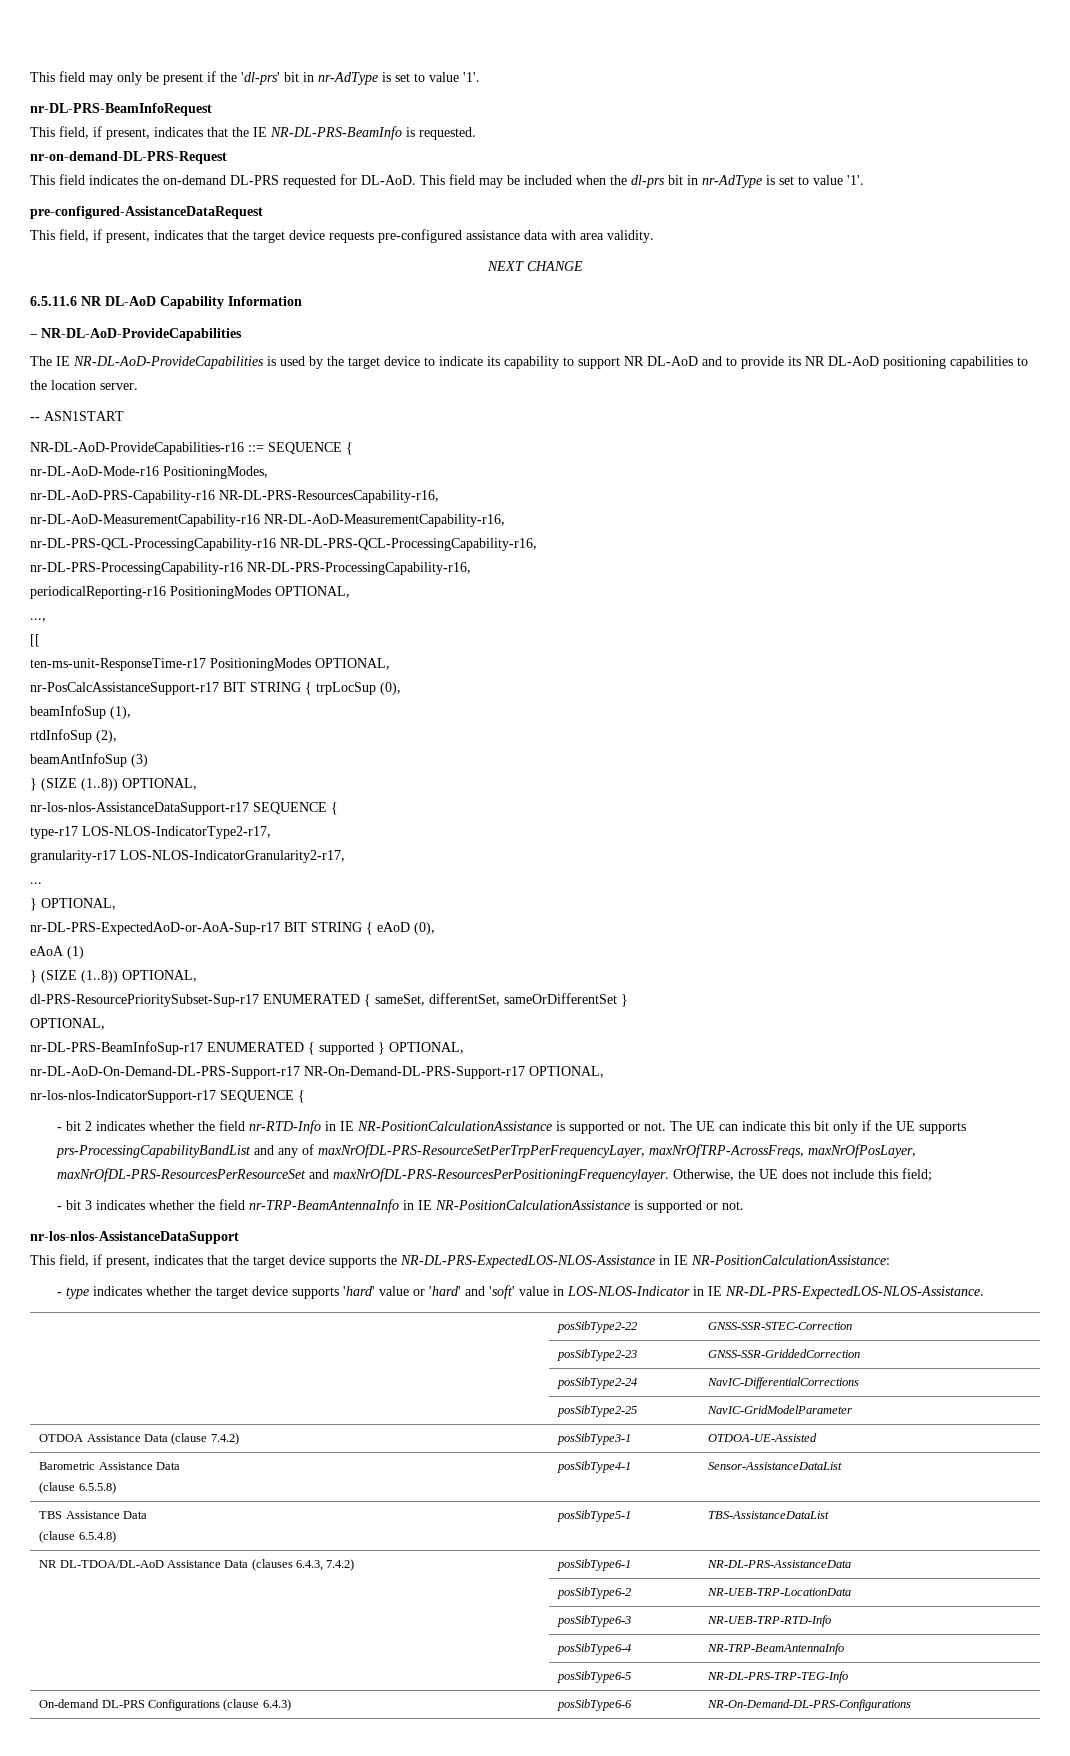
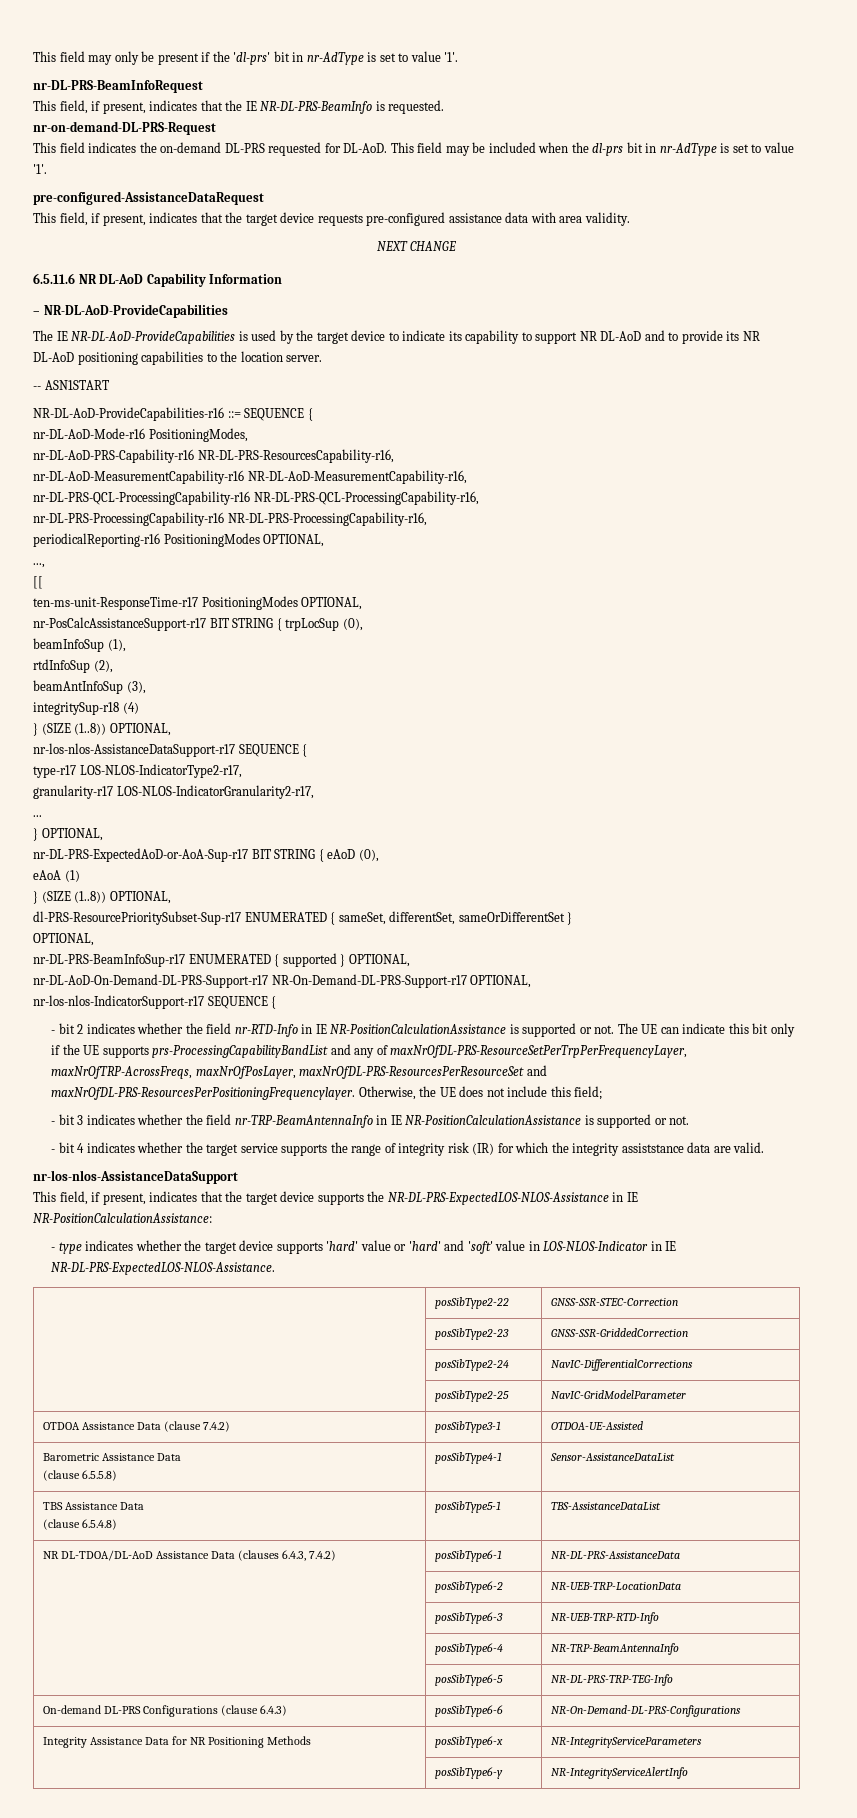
- beamAntInfoSup (3)
+ beamAntInfoSup (3),
+ integritySup-r18 (4)
+ - bit 4 indicates whether the target service supports the range of integrity risk (IR) for which the integrity assiststance data are valid.
+ Integrity Assistance Data for NR Positioning Methods | posSibType6-x | NR-IntegrityServiceParameters
+ | posSibType6-y | NR-IntegrityServiceAlertInfo

